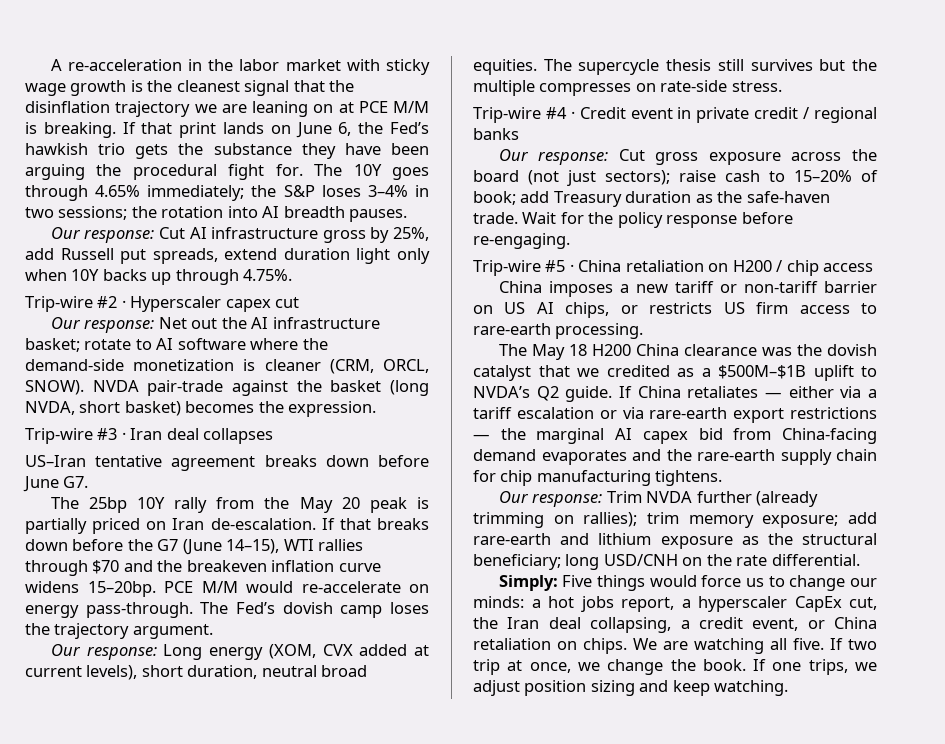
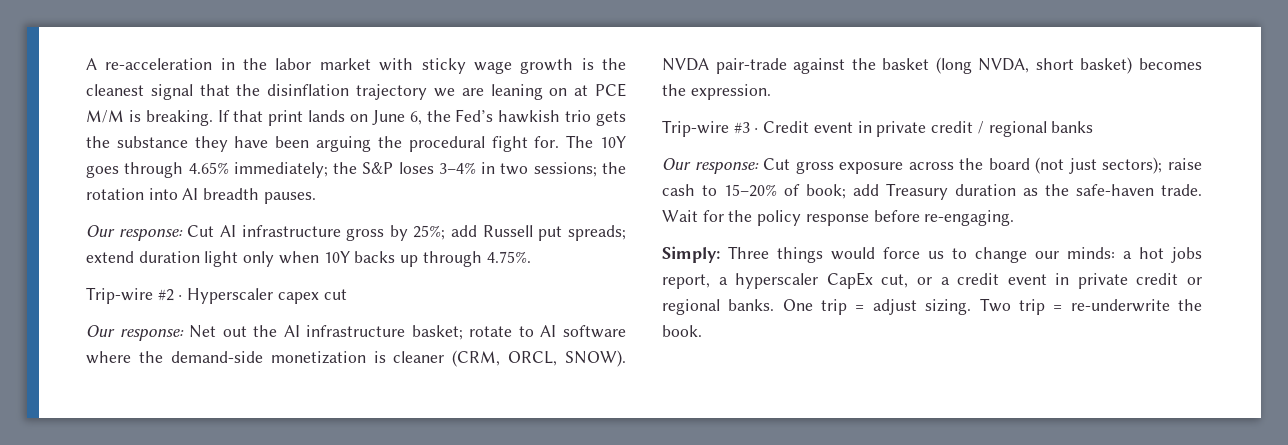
- Our response: Cut AI infrastructure gross by 25%, add Russell put spreads, extend duration light only when 10Y backs up through 4.75%.
+ Our response: Cut AI infrastructure gross by 25%; add Russell put spreads; extend duration light only when 10Y backs up through 4.75%.
- Trip-wire #3 · Iran deal collapses
- US–Iran tentative agreement breaks down before June G7.
- The 25bp 10Y rally from the May 20 peak is partially priced on Iran de-escalation. If that breaks down before the G7 (June 14–15), WTI rallies through $70 and the breakeven inflation curve widens 15–20bp. PCE M/M would re-accelerate on energy pass-through. The Fed’s dovish camp loses the trajectory argument.
- Our response: Long energy (XOM, CVX added at current levels), short duration, neutral broad equities. The supercycle thesis still survives but the multiple compresses on rate-side stress.
- Trip-wire #4 · Credit event in private credit / regional banks
+ Trip-wire #3 · Credit event in private credit / regional banks
- Trip-wire #5 · China retaliation on H200 / chip access
- China imposes a new tariff or non-tariff barrier on US AI chips, or restricts US firm access to rare-earth processing.
- The May 18 H200 China clearance was the dovish catalyst that we credited as a $500M–$1B uplift to NVDA’s Q2 guide. If China retaliates — either via a tariff escalation or via rare-earth export restrictions — the marginal AI capex bid from China-facing demand evaporates and the rare-earth supply chain for chip manufacturing tightens.
- Our response: Trim NVDA further (already trimming on rallies); trim memory exposure; add rare-earth and lithium exposure as the structural beneficiary; long USD/CNH on the rate differential.
- Simply: Five things would force us to change our minds: a hot jobs report, a hyperscaler CapEx cut, the Iran deal collapsing, a credit event, or China retaliation on chips. We are watching all five. If two trip at once, we change the book. If one trips, we adjust position sizing and keep watching.
+ Simply: Three things would force us to change our minds: a hot jobs report, a hyperscaler CapEx cut, or a credit event in private credit or regional banks. One trip = adjust sizing. Two trip = re-underwrite the book.

